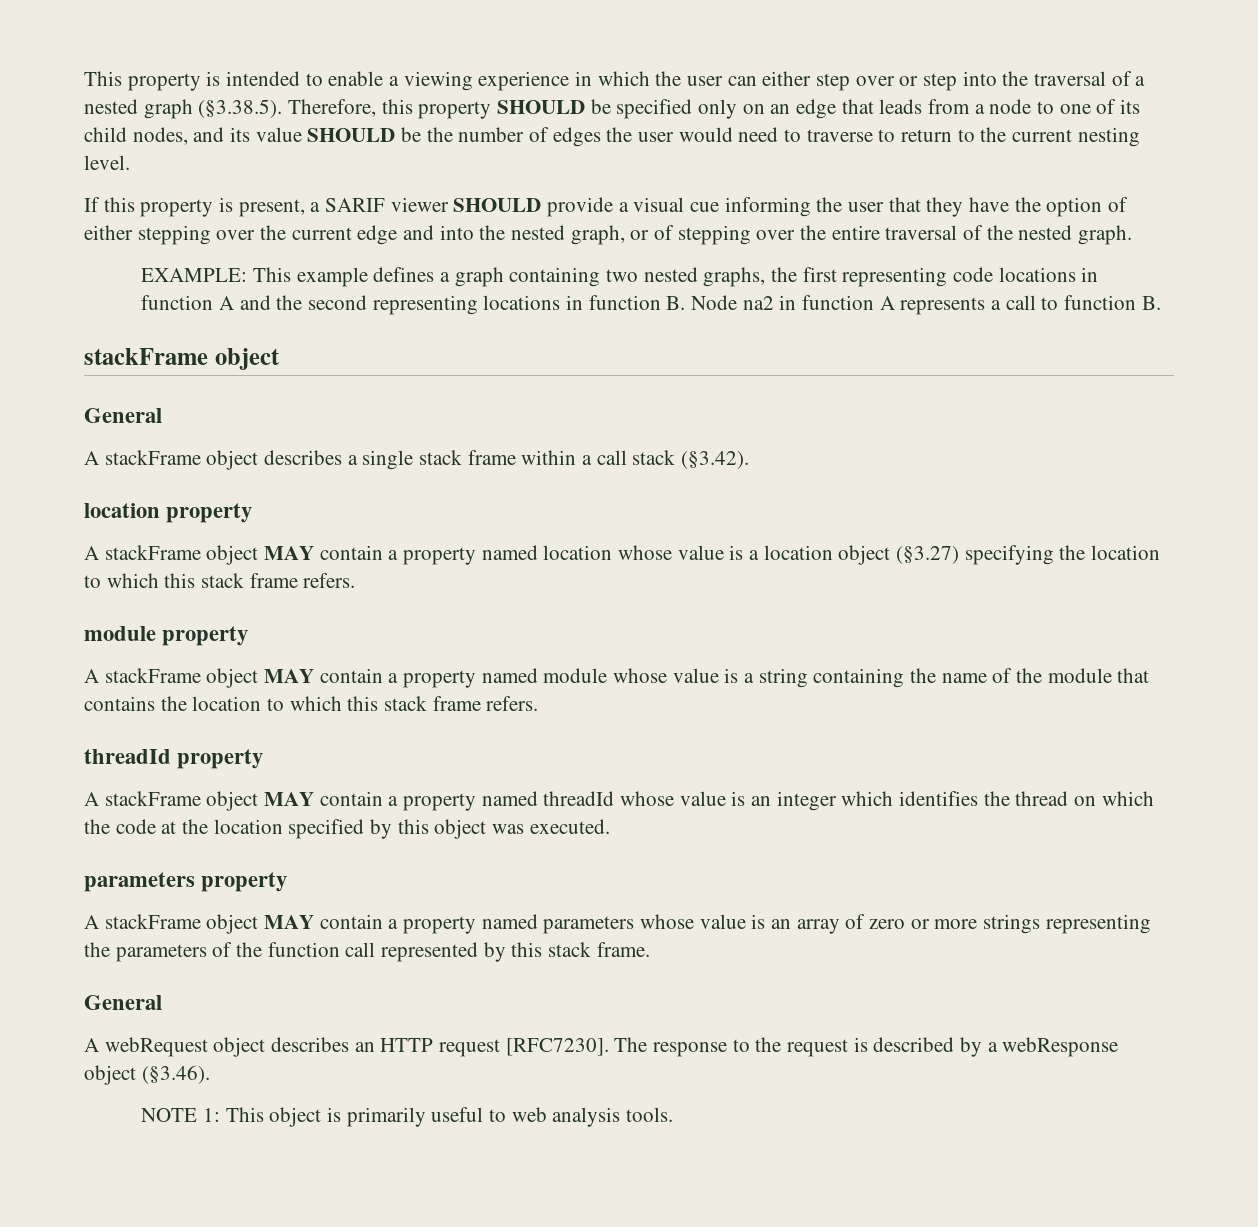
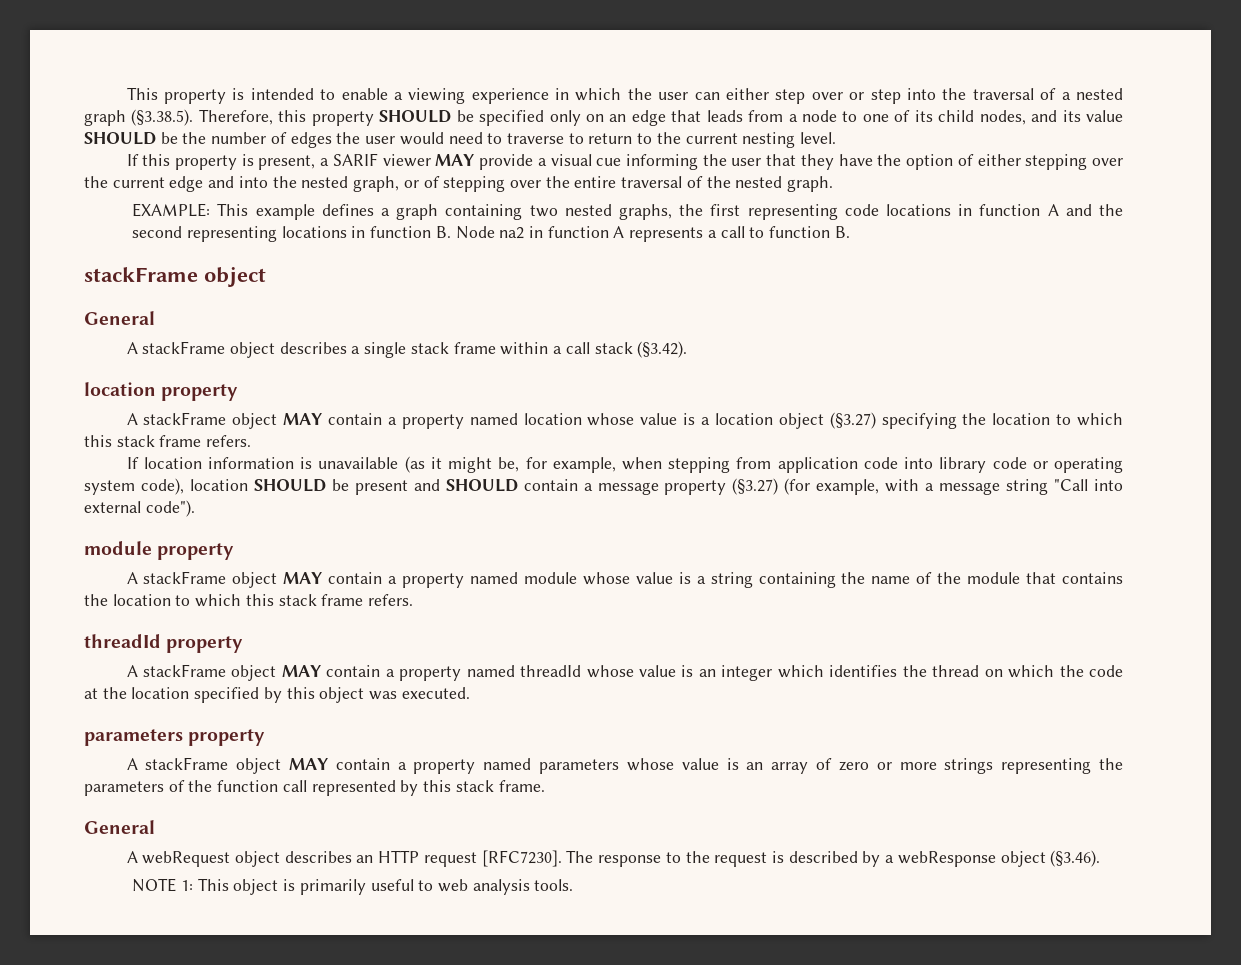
- If this property is present, a SARIF viewer SHOULD provide a visual cue informing the user that they have the option of either stepping over the current edge and into the nested graph, or of stepping over the entire traversal of the nested graph.
+ If this property is present, a SARIF viewer MAY provide a visual cue informing the user that they have the option of either stepping over the current edge and into the nested graph, or of stepping over the entire traversal of the nested graph.
+ If location information is unavailable (as it might be, for example, when stepping from application code into library code or operating system code), location SHOULD be present and SHOULD contain a message property (§3.27) (for example, with a message string "Call into external code").

